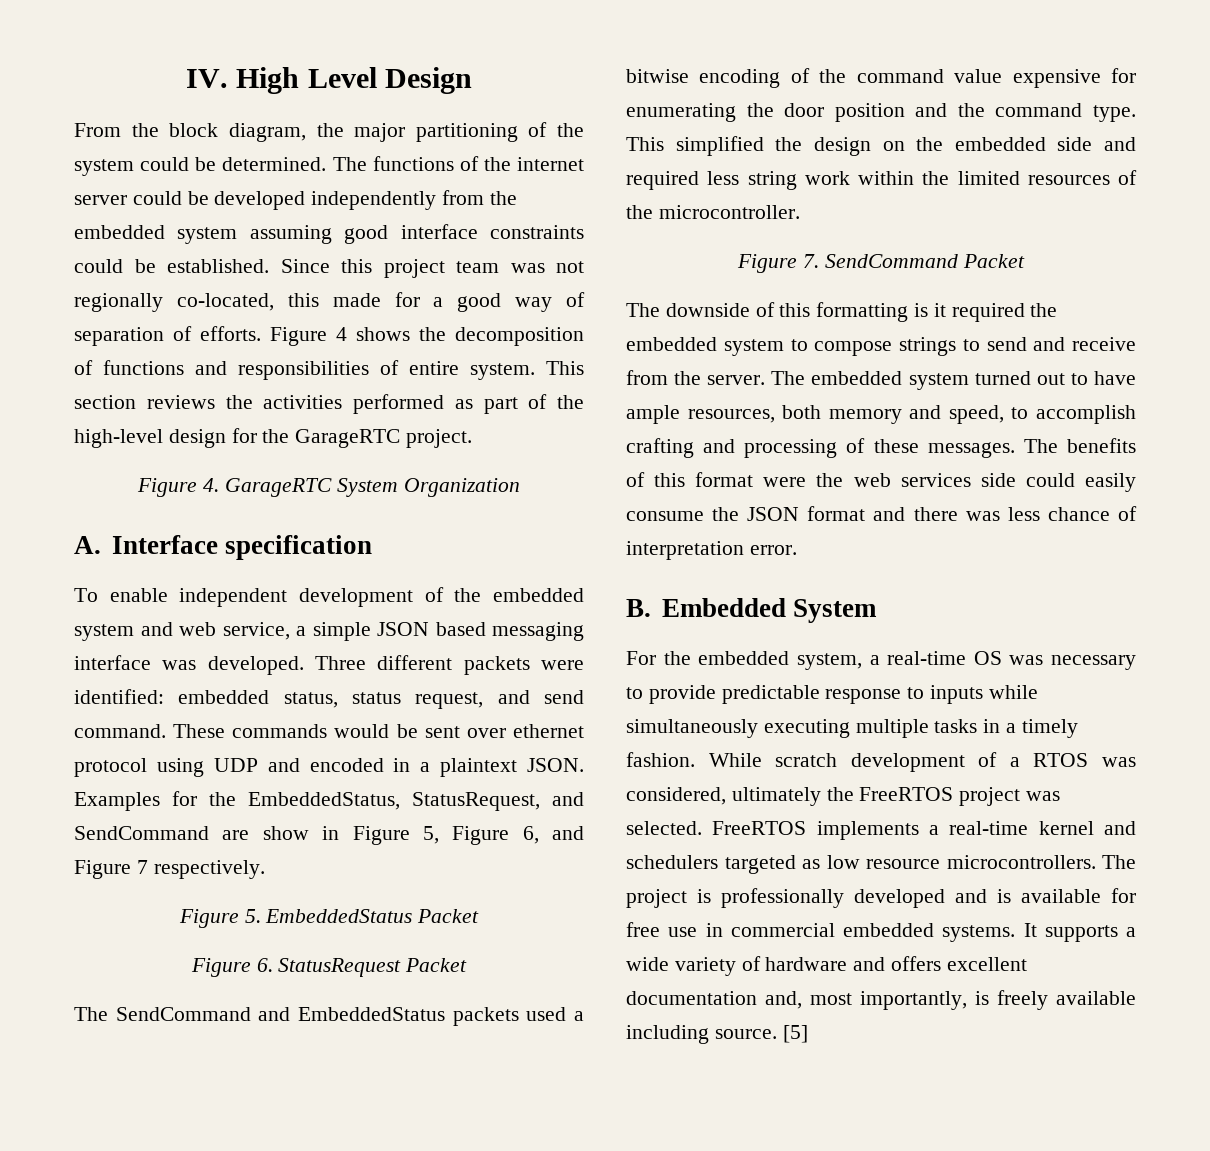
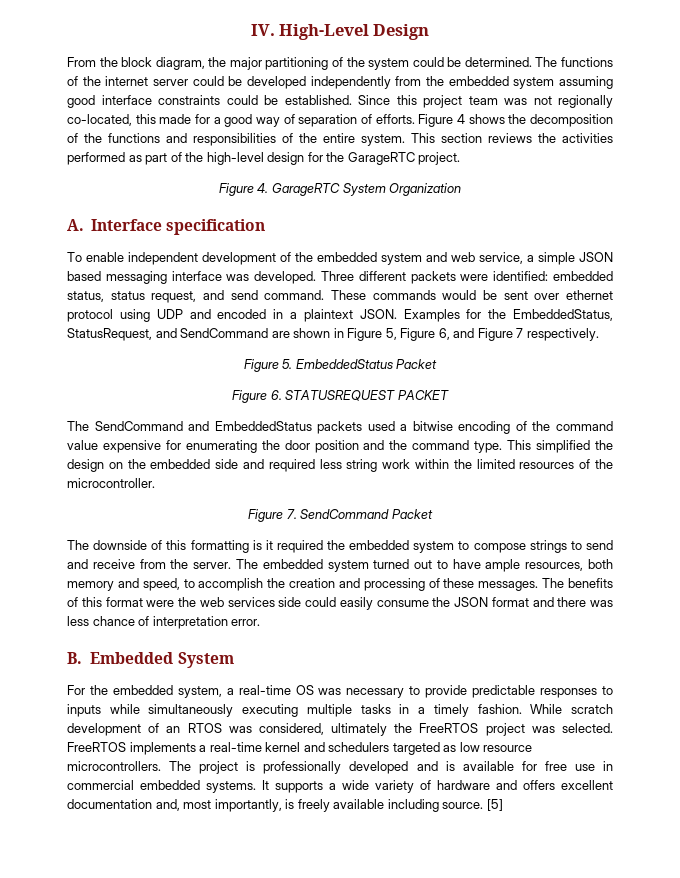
- IV. High Level Design
+ IV. High-Level Design
- Figure 4 shows the decomposition of functions and responsibilities of entire system.
+ Figure 4 shows the decomposition of the functions and responsibilities of the entire system.
- Examples for the EmbeddedStatus, StatusRequest, and SendCommand are show in Figure 5, Figure 6, and Figure 7 respectively.
+ Examples for the EmbeddedStatus, StatusRequest, and SendCommand are shown in Figure 5, Figure 6, and Figure 7 respectively.
- Figure 6. StatusRequest Packet
+ Figure 6. STATUSREQUEST PACKET
- The embedded system turned out to have ample resources, both memory and speed, to accomplish crafting and processing of these messages.
+ The embedded system turned out to have ample resources, both memory and speed, to accomplish the creation and processing of these messages.
- For the embedded system, a real-time OS was necessary to provide predictable response to inputs while simultaneously executing multiple tasks in a timely fashion.
+ For the embedded system, a real-time OS was necessary to provide predictable responses to inputs while simultaneously executing multiple tasks in a timely fashion.
- While scratch development of a RTOS was considered, ultimately the FreeRTOS project was selected.
+ While scratch development of an RTOS was considered, ultimately the FreeRTOS project was selected.

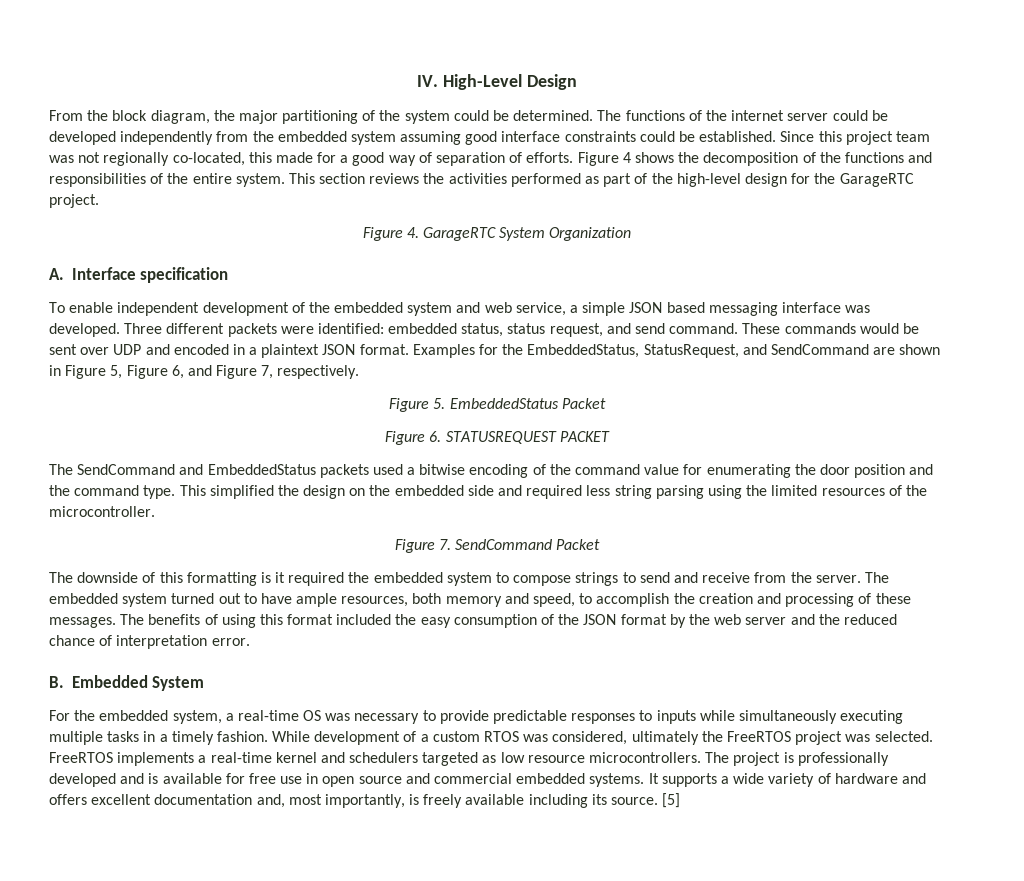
- These commands would be sent over ethernet protocol using UDP and encoded in a plaintext JSON.
+ These commands would be sent over UDP and encoded in a plaintext JSON format.
- Examples for the EmbeddedStatus, StatusRequest, and SendCommand are shown in Figure 5, Figure 6, and Figure 7 respectively.
+ Examples for the EmbeddedStatus, StatusRequest, and SendCommand are shown in Figure 5, Figure 6, and Figure 7, respectively.
- The SendCommand and EmbeddedStatus packets used a bitwise encoding of the command value expensive for enumerating the door position and the command type.
+ The SendCommand and EmbeddedStatus packets used a bitwise encoding of the command value for enumerating the door position and the command type.
- This simplified the design on the embedded side and required less string work within the limited resources of the microcontroller.
+ This simplified the design on the embedded side and required less string parsing using the limited resources of the microcontroller.
- The benefits of this format were the web services side could easily consume the JSON format and there was less chance of interpretation error.
+ The benefits of using this format included the easy consumption of the JSON format by the web server and the reduced chance of interpretation error.
- While scratch development of an RTOS was considered, ultimately the FreeRTOS project was selected.
+ While development of a custom RTOS was considered, ultimately the FreeRTOS project was selected.
- The project is professionally developed and is available for free use in commercial embedded systems.
+ The project is professionally developed and is available for free use in open source and commercial embedded systems.
- It supports a wide variety of hardware and offers excellent documentation and, most importantly, is freely available including source.
+ It supports a wide variety of hardware and offers excellent documentation and, most importantly, is freely available including its source.

